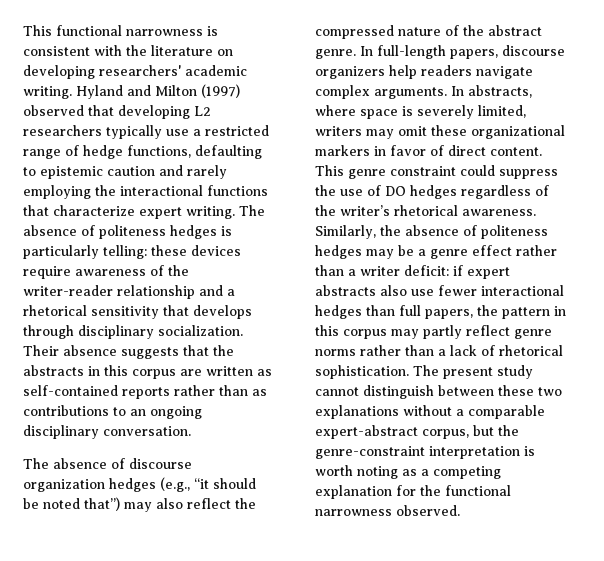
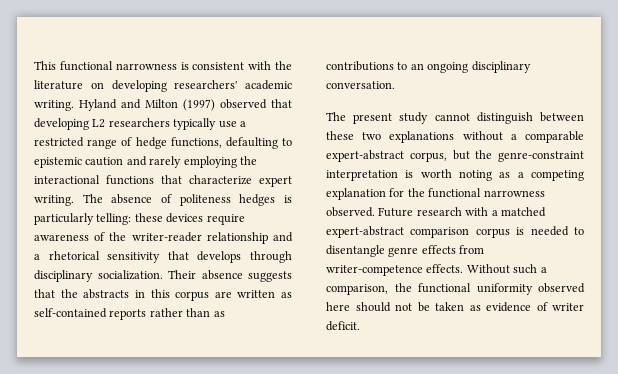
- The absence of discourse organization hedges (e.g., “it should be noted that”) may also reflect the compressed nature of the abstract genre. In full-length papers, discourse organizers help readers navigate complex arguments. In abstracts, where space is severely limited, writers may omit these organizational markers in favor of direct content. This genre constraint could suppress the use of DO hedges regardless of the writer’s rhetorical awareness. Similarly, the absence of politeness hedges may be a genre effect rather than a writer deficit: if expert abstracts also use fewer interactional hedges than full papers, the pattern in this corpus may partly reflect genre norms rather than a lack of rhetorical sophistication. The present study cannot distinguish between these two explanations without a comparable expert-abstract corpus, but the genre-constraint interpretation is worth noting as a competing explanation for the functional narrowness observed.
+ The present study cannot distinguish between these two explanations without a comparable expert-abstract corpus, but the genre-constraint interpretation is worth noting as a competing explanation for the functional narrowness observed.
+ Future research with a matched expert-abstract comparison corpus is needed to disentangle genre effects from writer-competence effects. Without such a comparison, the functional uniformity observed here should not be taken as evidence of writer deficit.

